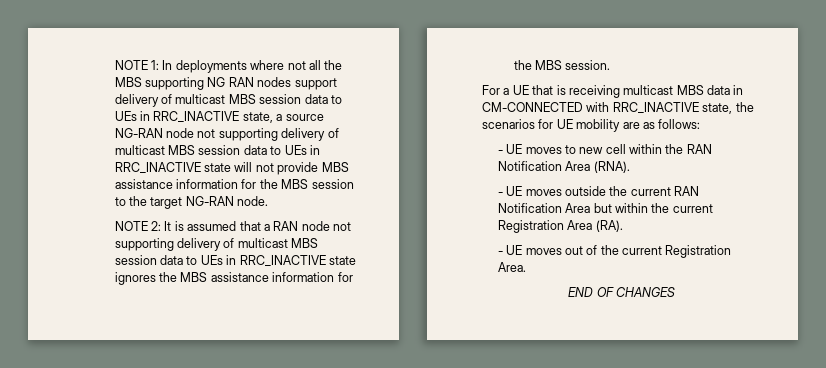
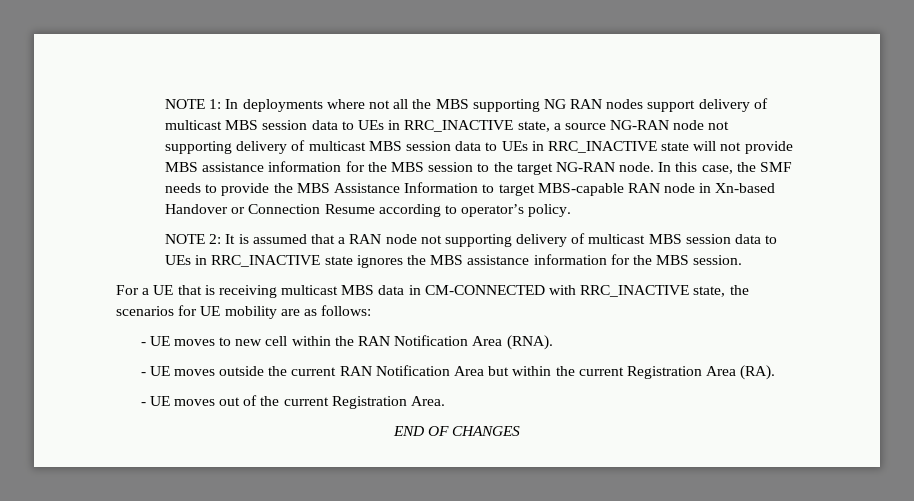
+ In this case, the SMF needs to provide the MBS Assistance Information to target MBS-capable RAN node in Xn-based Handover or Connection Resume according to operator’s policy.

